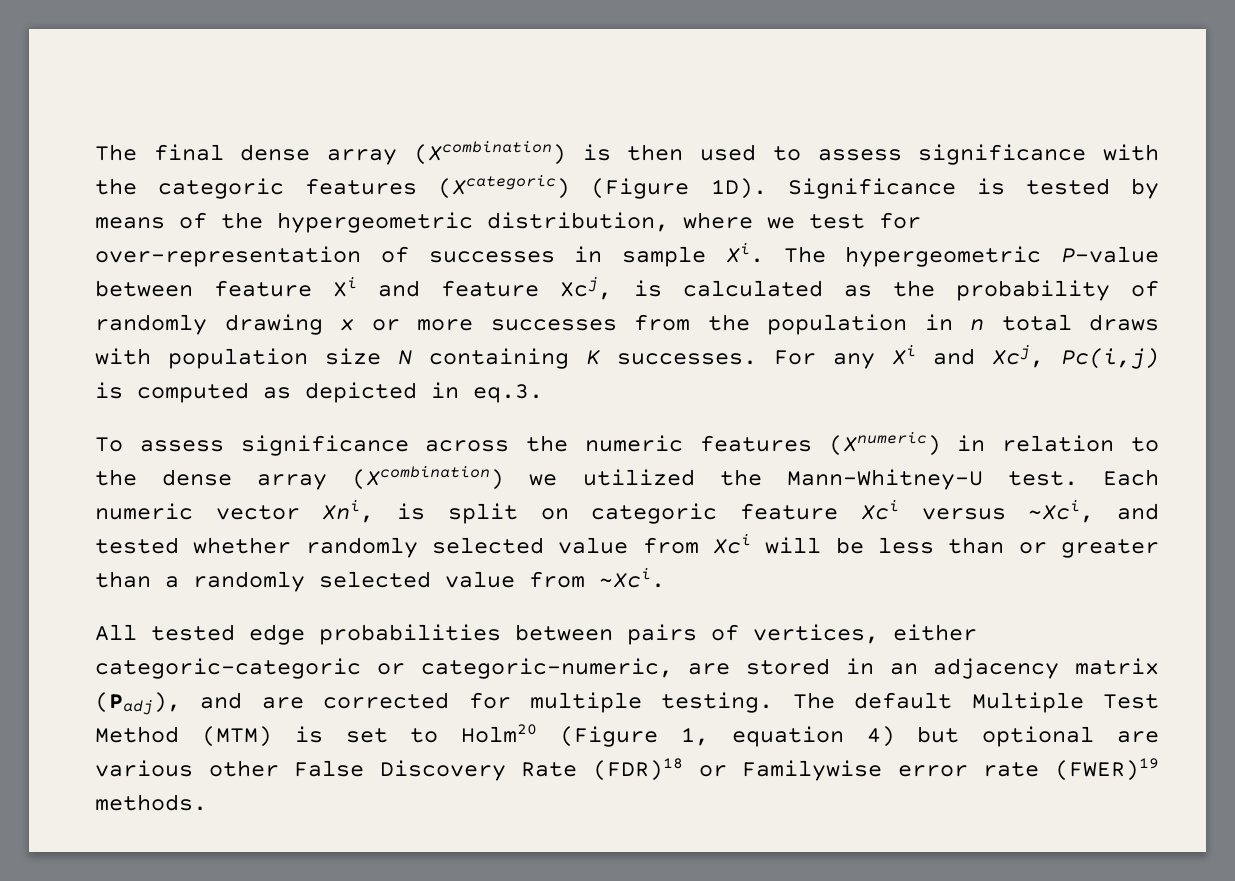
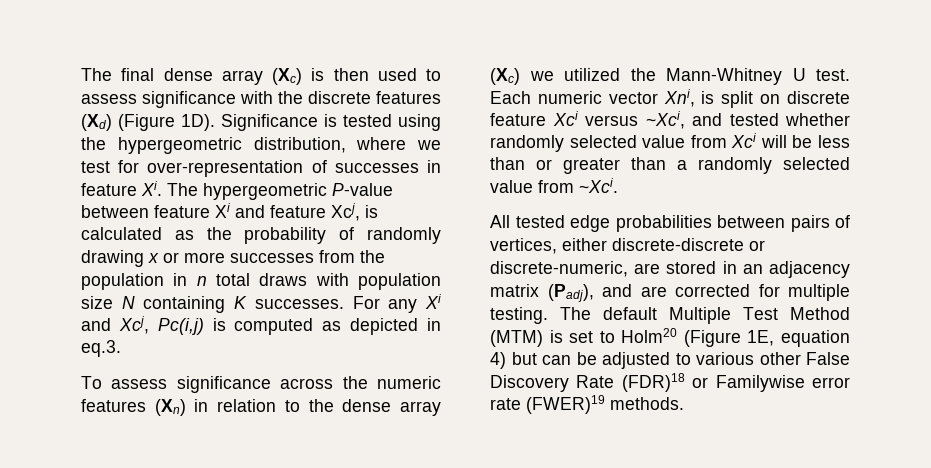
- The final dense array (Xcombination) is then used to assess significance with the categoric features (Xcategoric) (Figure 1D).
+ The final dense array (Xc) is then used to assess significance with the discrete features (Xd) (Figure 1D).
- Significance is tested by means of the hypergeometric distribution, where we test for over-representation of successes in sample Xi. The hypergeometric P-value between feature Xi and feature Xcj, is calculated as the probability of randomly drawing x or more successes from the population in n total draws with population size N containing K successes.
+ Significance is tested using the hypergeometric distribution, where we test for over-representation of successes in feature Xi. The hypergeometric P-value between feature Xi and feature Xcj, is calculated as the probability of randomly drawing x or more successes from the population in n total draws with population size N containing K successes.
- To assess significance across the numeric features (Xnumeric) in relation to the dense array (Xcombination) we utilized the Mann-Whitney-U test.
+ To assess significance across the numeric features (Xn) in relation to the dense array (Xc) we utilized the Mann-Whitney U test.
- Each numeric vector Xni, is split on categoric feature Xci versus ~Xci, and tested whether randomly selected value from Xci will be less than or greater than a randomly selected value from ~Xci.
+ Each numeric vector Xni, is split on discrete feature Xci versus ~Xci, and tested whether randomly selected value from Xci will be less than or greater than a randomly selected value from ~Xci.
- All tested edge probabilities between pairs of vertices, either categoric-categoric or categoric-numeric, are stored in an adjacency matrix (Padj), and are corrected for multiple testing.
+ All tested edge probabilities between pairs of vertices, either discrete-discrete or discrete-numeric, are stored in an adjacency matrix (Padj), and are corrected for multiple testing.
- The default Multiple Test Method (MTM) is set to Holm20 (Figure 1, equation 4) but optional are various other False Discovery Rate (FDR)18 or Familywise error rate (FWER)19 methods.
+ The default Multiple Test Method (MTM) is set to Holm20 (Figure 1E, equation 4) but can be adjusted to various other False Discovery Rate (FDR)18 or Familywise error rate (FWER)19 methods.

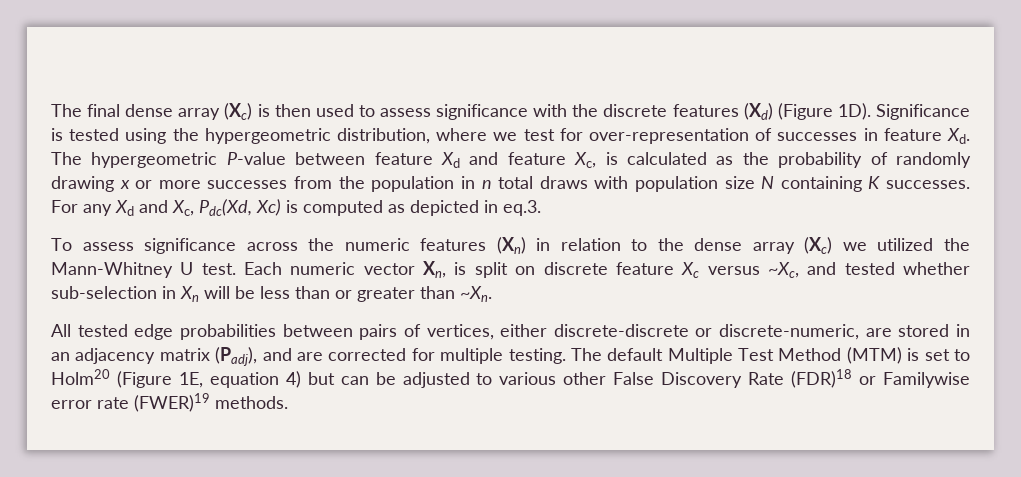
- Significance is tested using the hypergeometric distribution, where we test for over-representation of successes in feature Xi. The hypergeometric P-value between feature Xi and feature Xcj, is calculated as the probability of randomly drawing x or more successes from the population in n total draws with population size N containing K successes.
+ Significance is tested using the hypergeometric distribution, where we test for over-representation of successes in feature Xd. The hypergeometric P-value between feature Xd and feature Xc, is calculated as the probability of randomly drawing x or more successes from the population in n total draws with population size N containing K successes.
- For any Xi and Xcj, Pc(i,j) is computed as depicted in eq.3.
+ For any Xd and Xc, Pdc(Xd, Xc) is computed as depicted in eq.3.
- Each numeric vector Xni, is split on discrete feature Xci versus ~Xci, and tested whether randomly selected value from Xci will be less than or greater than a randomly selected value from ~Xci.
+ Each numeric vector Xn, is split on discrete feature Xc versus ~Xc, and tested whether sub-selection in Xn will be less than or greater than ~Xn.

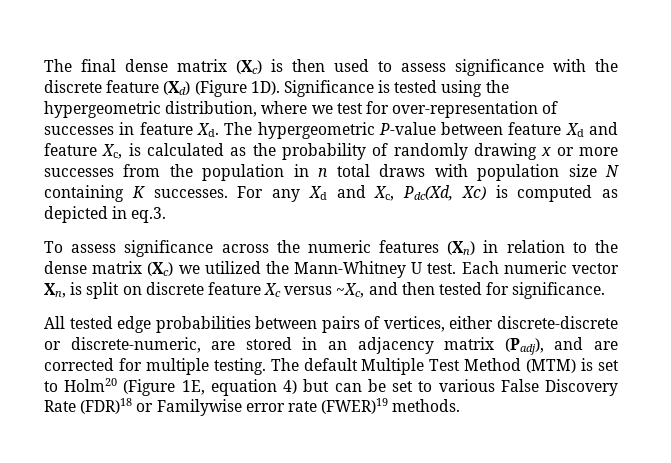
- The final dense array (Xc) is then used to assess significance with the discrete features (Xd) (Figure 1D).
+ The final dense matrix (Xc) is then used to assess significance with the discrete feature (Xd) (Figure 1D).
- To assess significance across the numeric features (Xn) in relation to the dense array (Xc) we utilized the Mann-Whitney U test.
+ To assess significance across the numeric features (Xn) in relation to the dense matrix (Xc) we utilized the Mann-Whitney U test.
- Each numeric vector Xn, is split on discrete feature Xc versus ~Xc, and tested whether sub-selection in Xn will be less than or greater than ~Xn.
+ Each numeric vector Xn, is split on discrete feature Xc versus ~Xc, and then tested for significance.
- The default Multiple Test Method (MTM) is set to Holm20 (Figure 1E, equation 4) but can be adjusted to various other False Discovery Rate (FDR)18 or Familywise error rate (FWER)19 methods.
+ The default Multiple Test Method (MTM) is set to Holm20 (Figure 1E, equation 4) but can be set to various False Discovery Rate (FDR)18 or Familywise error rate (FWER)19 methods.

